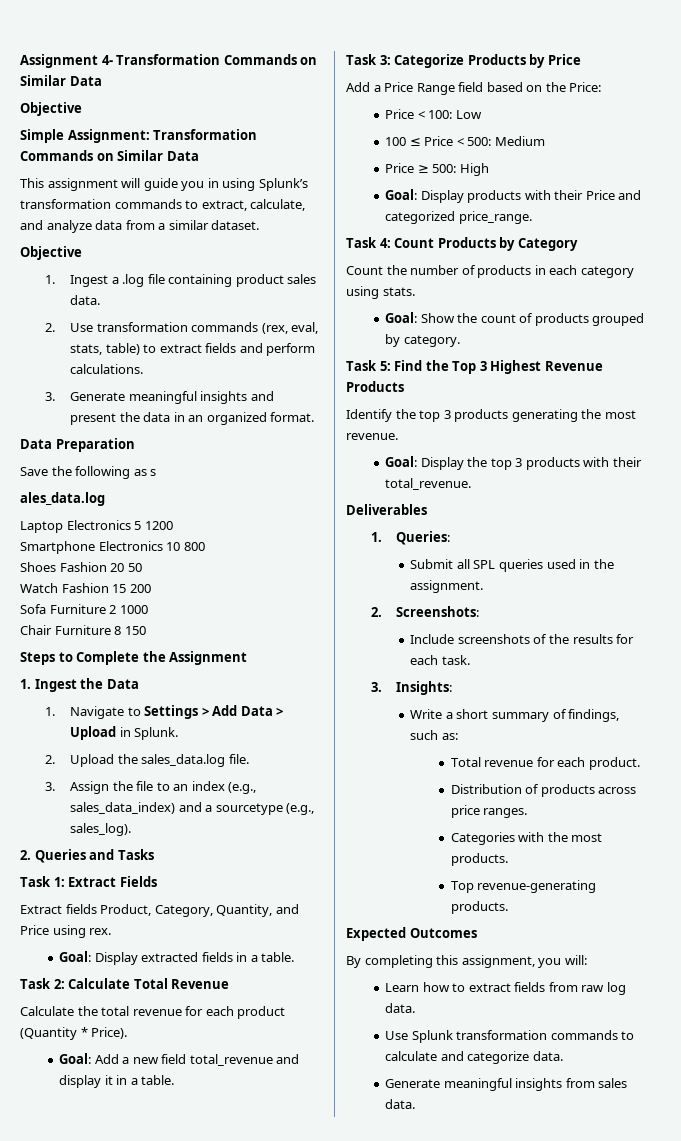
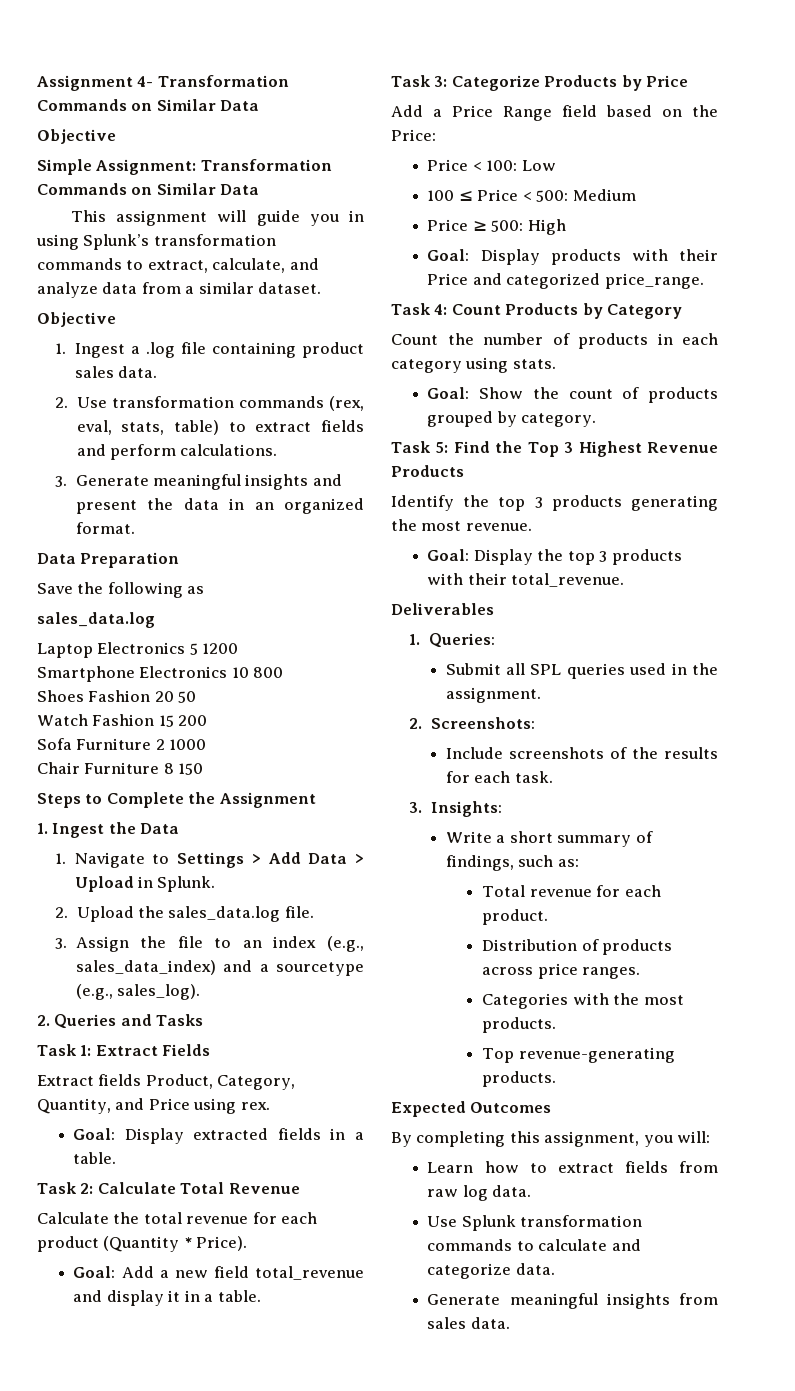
- Save the following as s
- ales_data.log
+ Save the following as
+ sales_data.log

